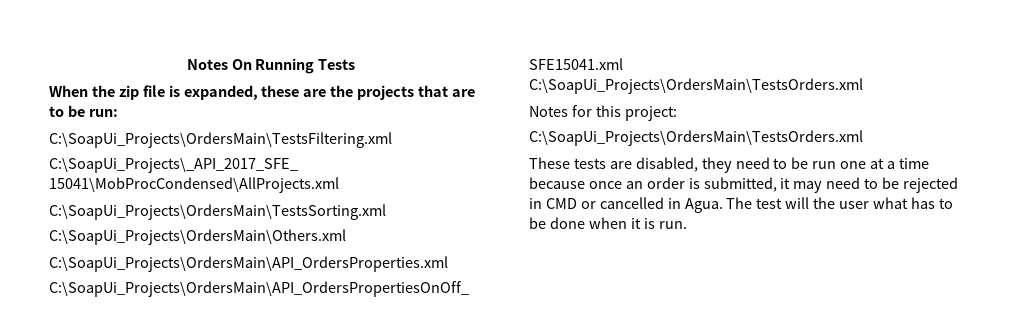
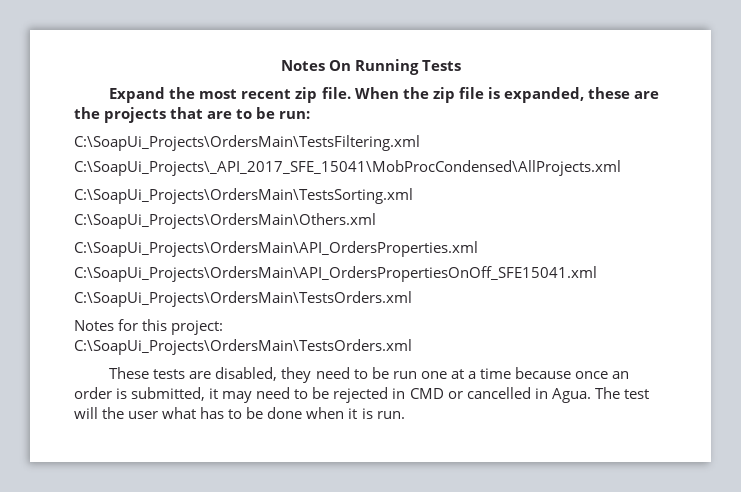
+ Expand the most recent zip file.

